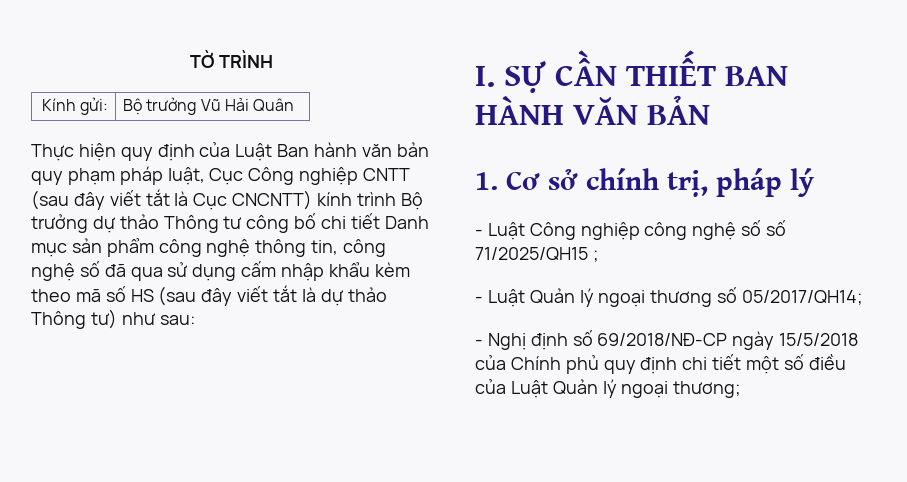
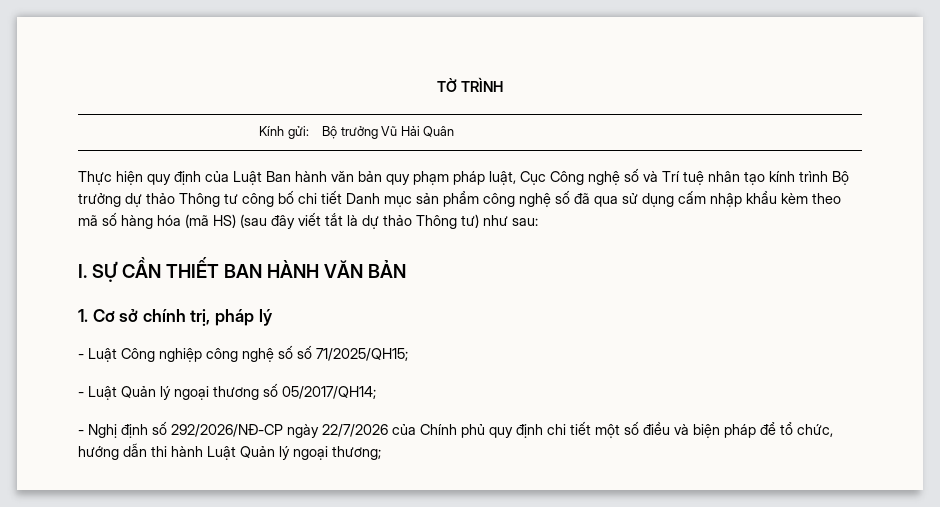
- Thực hiện quy định của Luật Ban hành văn bản quy phạm pháp luật, Cục Công nghiệp CNTT (sau đây viết tắt là Cục CNCNTT) kính trình Bộ trưởng dự thảo Thông tư công bố chi tiết Danh mục sản phẩm công nghệ thông tin, công nghệ số đã qua sử dụng cấm nhập khẩu kèm theo mã số HS (sau đây viết tắt là dự thảo Thông tư) như sau:
+ Thực hiện quy định của Luật Ban hành văn bản quy phạm pháp luật, Cục Công nghệ số và Trí tuệ nhân tạo kính trình Bộ trưởng dự thảo Thông tư công bố chi tiết Danh mục sản phẩm công nghệ số đã qua sử dụng cấm nhập khẩu kèm theo mã số hàng hóa (mã HS) (sau đây viết tắt là dự thảo Thông tư) như sau:
- - Luật Công nghiệp công nghệ số số 71/2025/QH15 ;
+ - Luật Công nghiệp công nghệ số số 71/2025/QH15;
- - Nghị định số 69/2018/NĐ-CP ngày 15/5/2018 của Chính phủ quy định chi tiết một số điều của Luật Quản lý ngoại thương;
+ - Nghị định số 292/2026/NĐ-CP ngày 22/7/2026 của Chính phủ quy định chi tiết một số điều và biện pháp để tổ chức, hướng dẫn thi hành Luật Quản lý ngoại thương;

